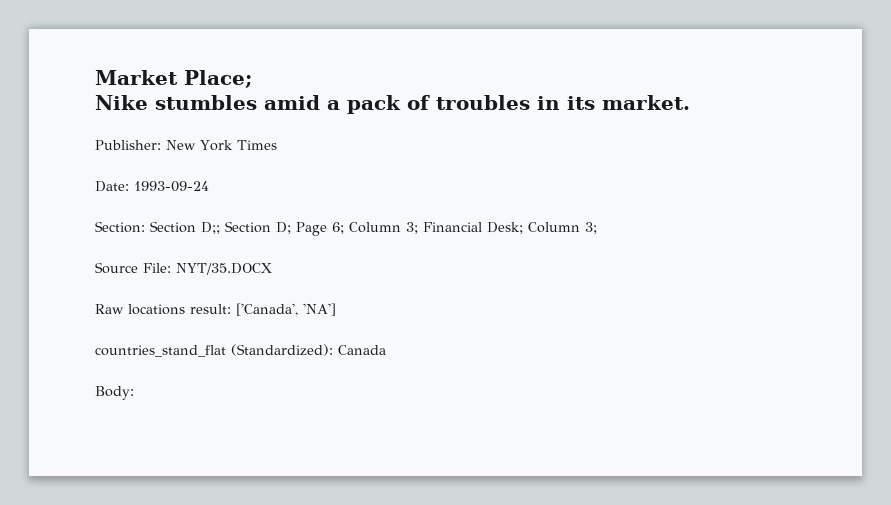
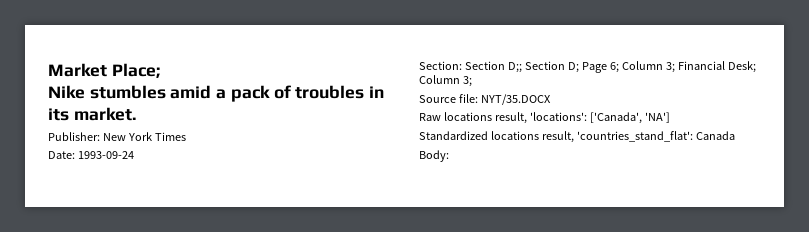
- Source File: NYT/35.DOCX
+ Source file: NYT/35.DOCX
- Raw locations result: ['Canada', 'NA']
+ Raw locations result, 'locations': ['Canada', 'NA']
- countries_stand_flat (Standardized): Canada
+ Standardized locations result, 'countries_stand_flat': Canada

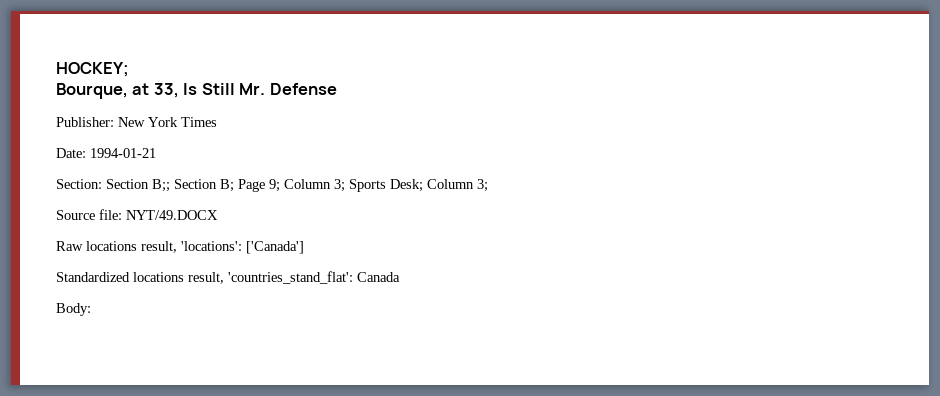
- Market Place;
- Nike stumbles amid a pack of troubles in its market.
+ HOCKEY;
+ Bourque, at 33, Is Still Mr. Defense
- Date: 1993-09-24
+ Date: 1994-01-21
- Section: Section D;; Section D; Page 6; Column 3; Financial Desk; Column 3;
+ Section: Section B;; Section B; Page 9; Column 3; Sports Desk; Column 3;
- Source file: NYT/35.DOCX
+ Source file: NYT/49.DOCX
- Raw locations result, 'locations': ['Canada', 'NA']
+ Raw locations result, 'locations': ['Canada']

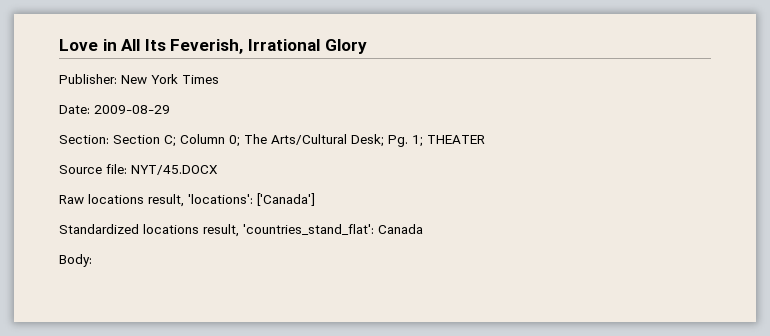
- HOCKEY;
- Bourque, at 33, Is Still Mr. Defense
+ Love in All Its Feverish, Irrational Glory
- Date: 1994-01-21
+ Date: 2009-08-29
- Section: Section B;; Section B; Page 9; Column 3; Sports Desk; Column 3;
+ Section: Section C; Column 0; The Arts/Cultural Desk; Pg. 1; THEATER
- Source file: NYT/49.DOCX
+ Source file: NYT/45.DOCX

